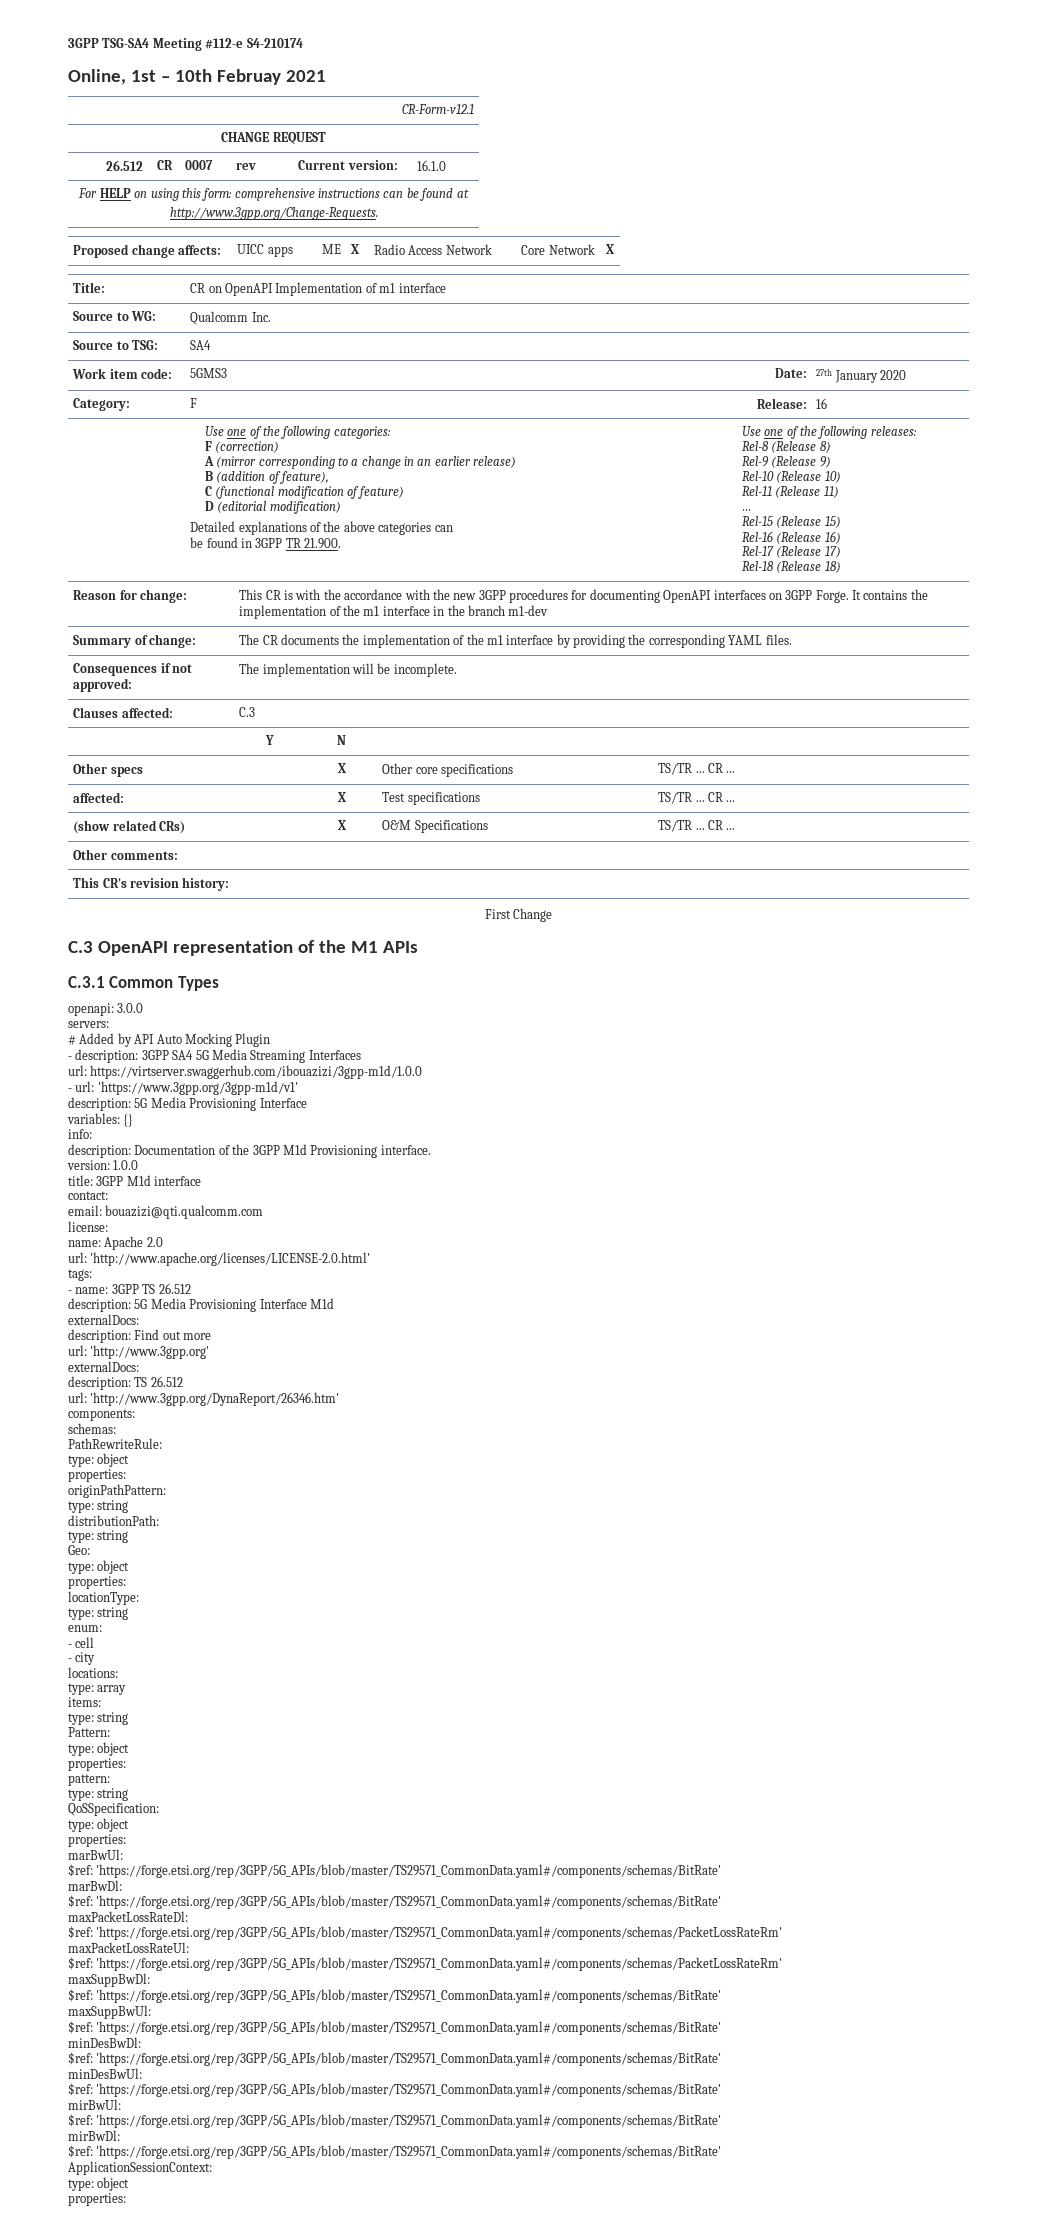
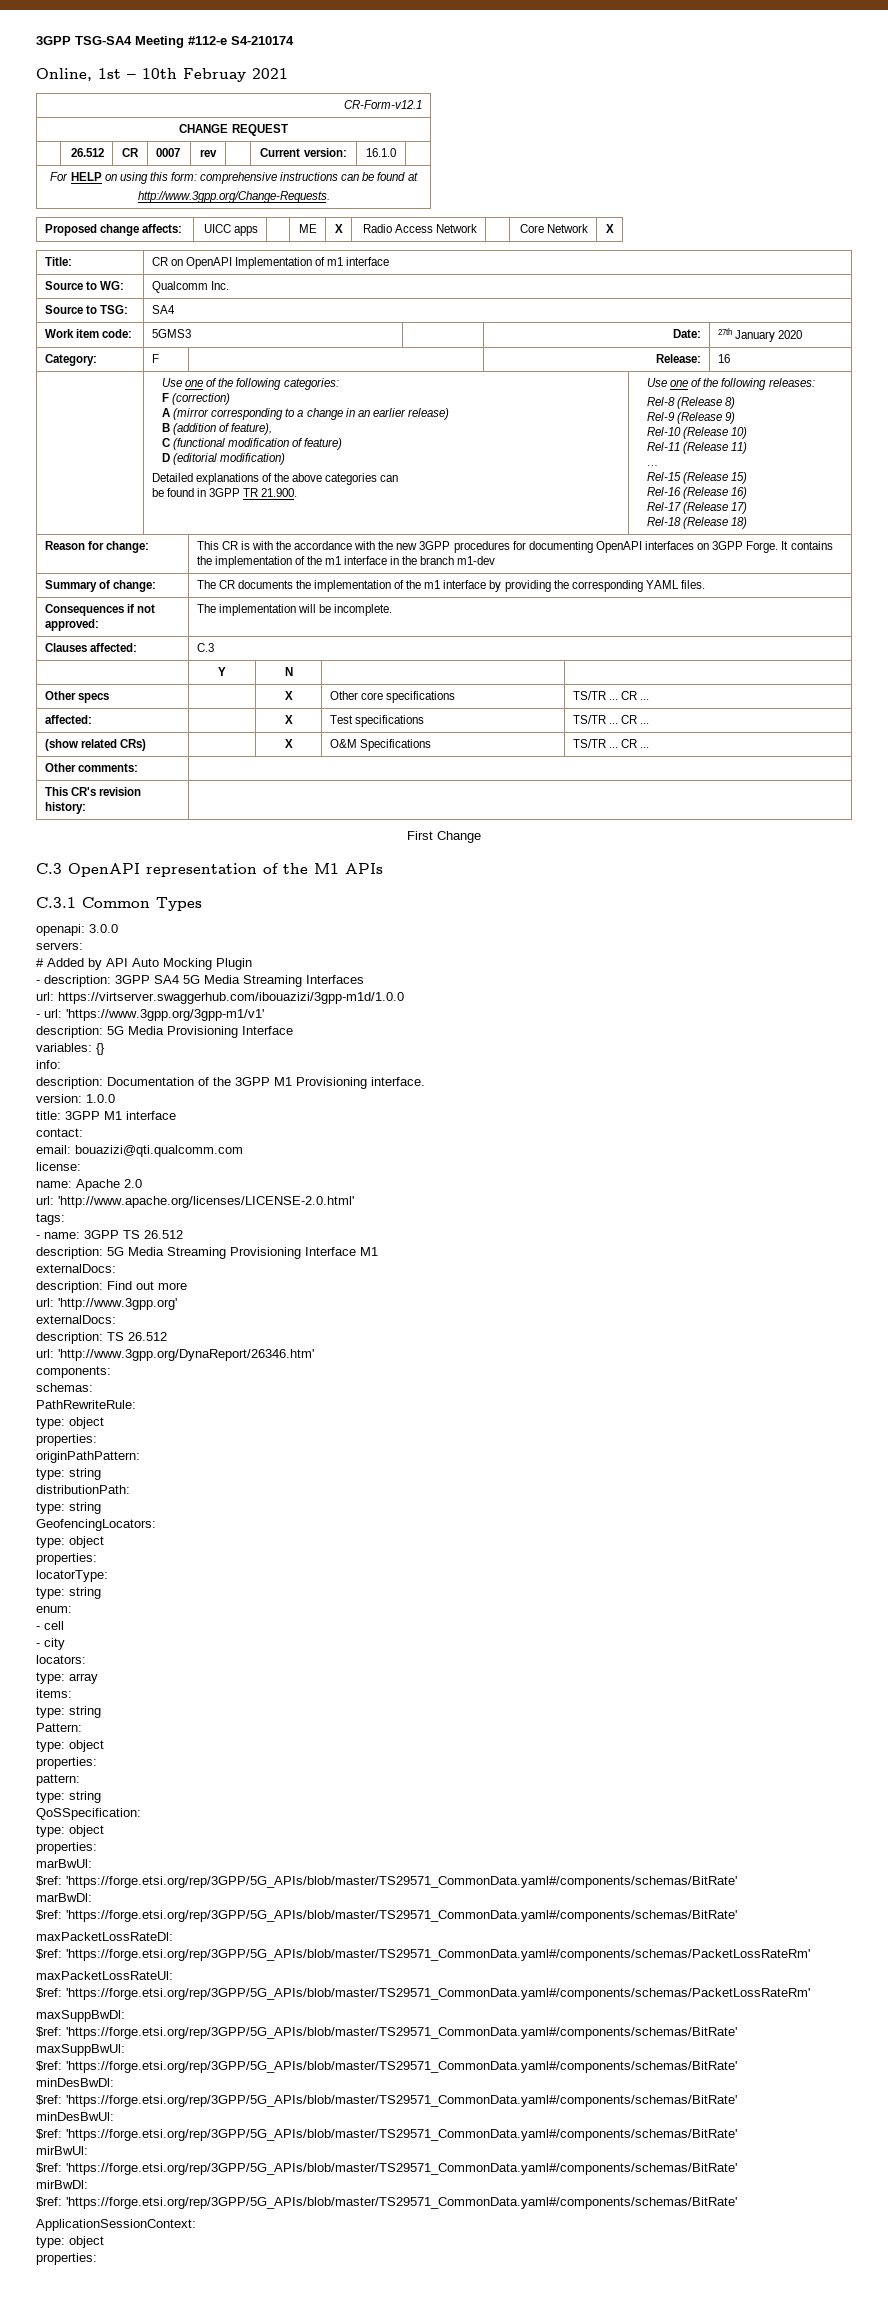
- - url: 'https://www.3gpp.org/3gpp-m1d/v1'
+ - url: 'https://www.3gpp.org/3gpp-m1/v1'
- description: Documentation of the 3GPP M1d Provisioning interface.
+ description: Documentation of the 3GPP M1 Provisioning interface.
- title: 3GPP M1d interface
+ title: 3GPP M1 interface
- description: 5G Media Provisioning Interface M1d
+ description: 5G Media Streaming Provisioning Interface M1
- Geo:
+ GeofencingLocators:
  type: object
  properties:
- locationType:
+ locatorType:
- locations:
+ locators:

